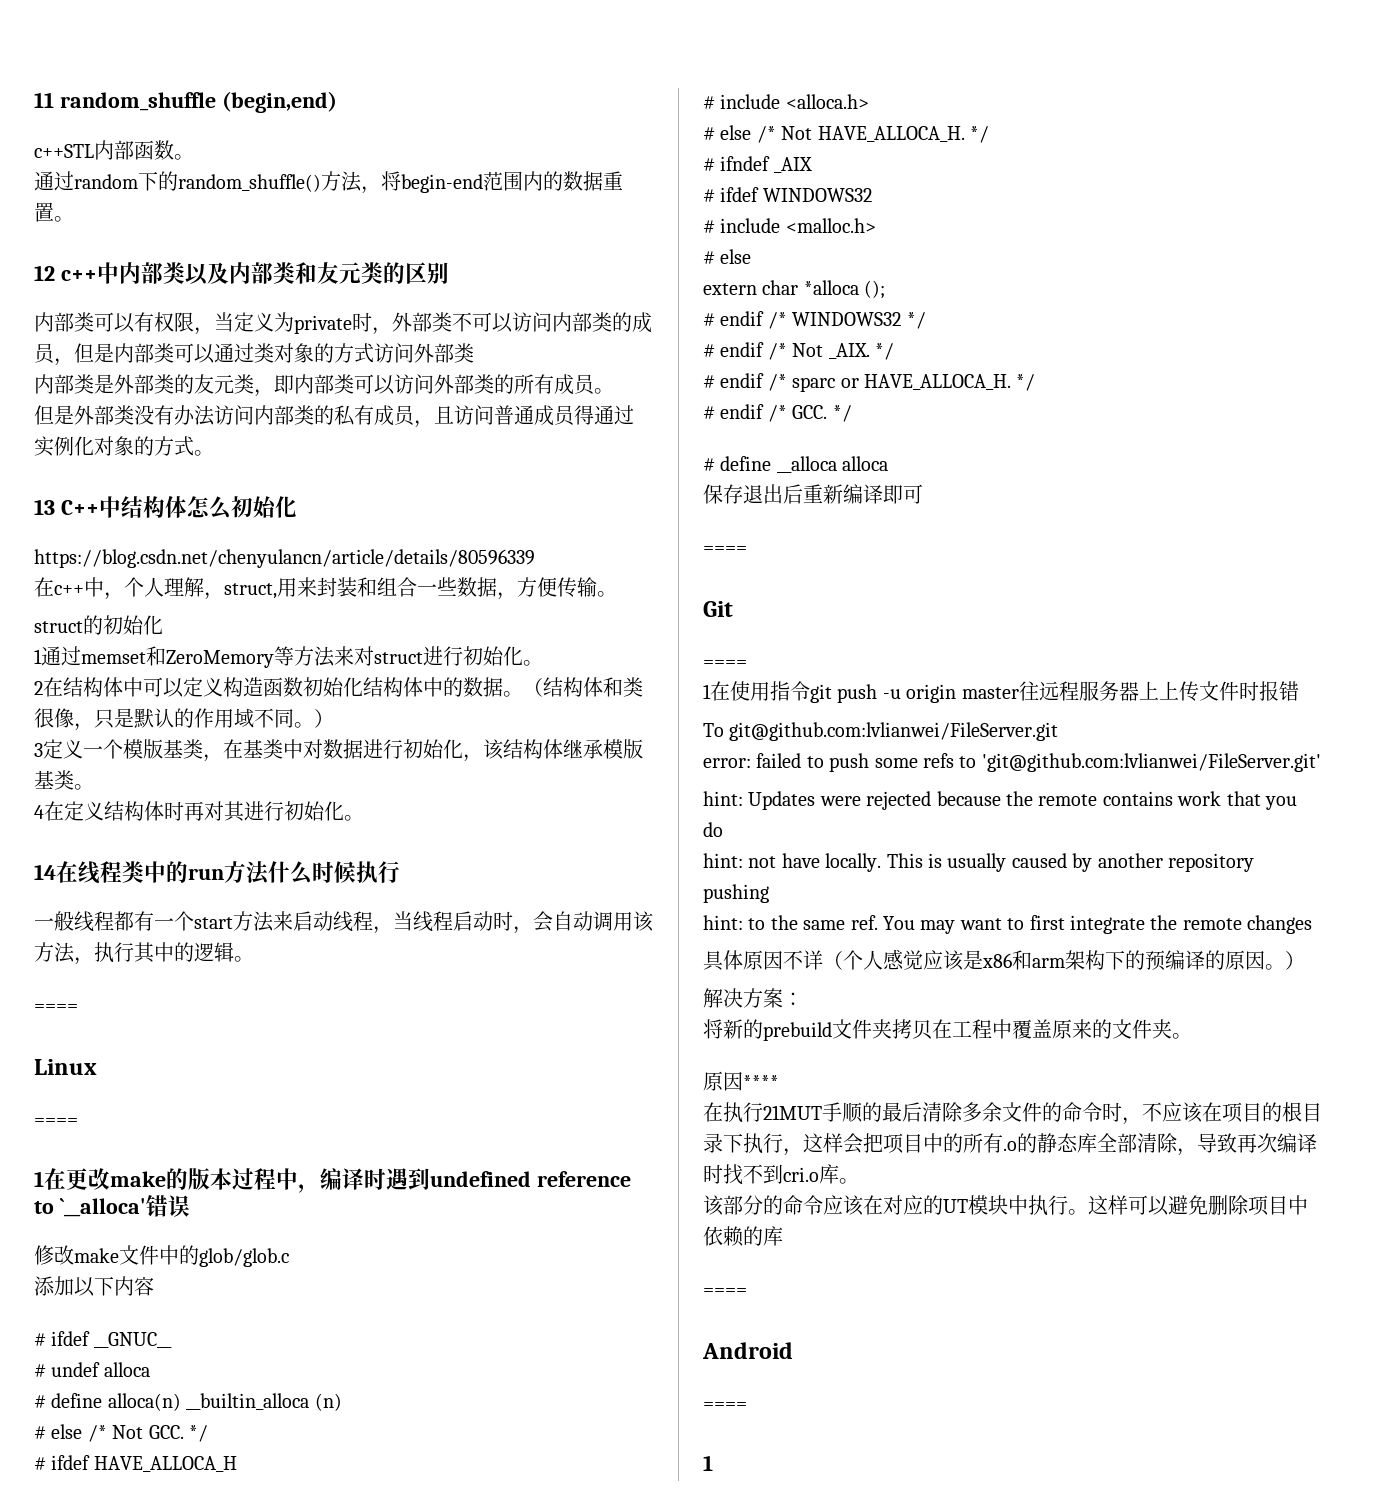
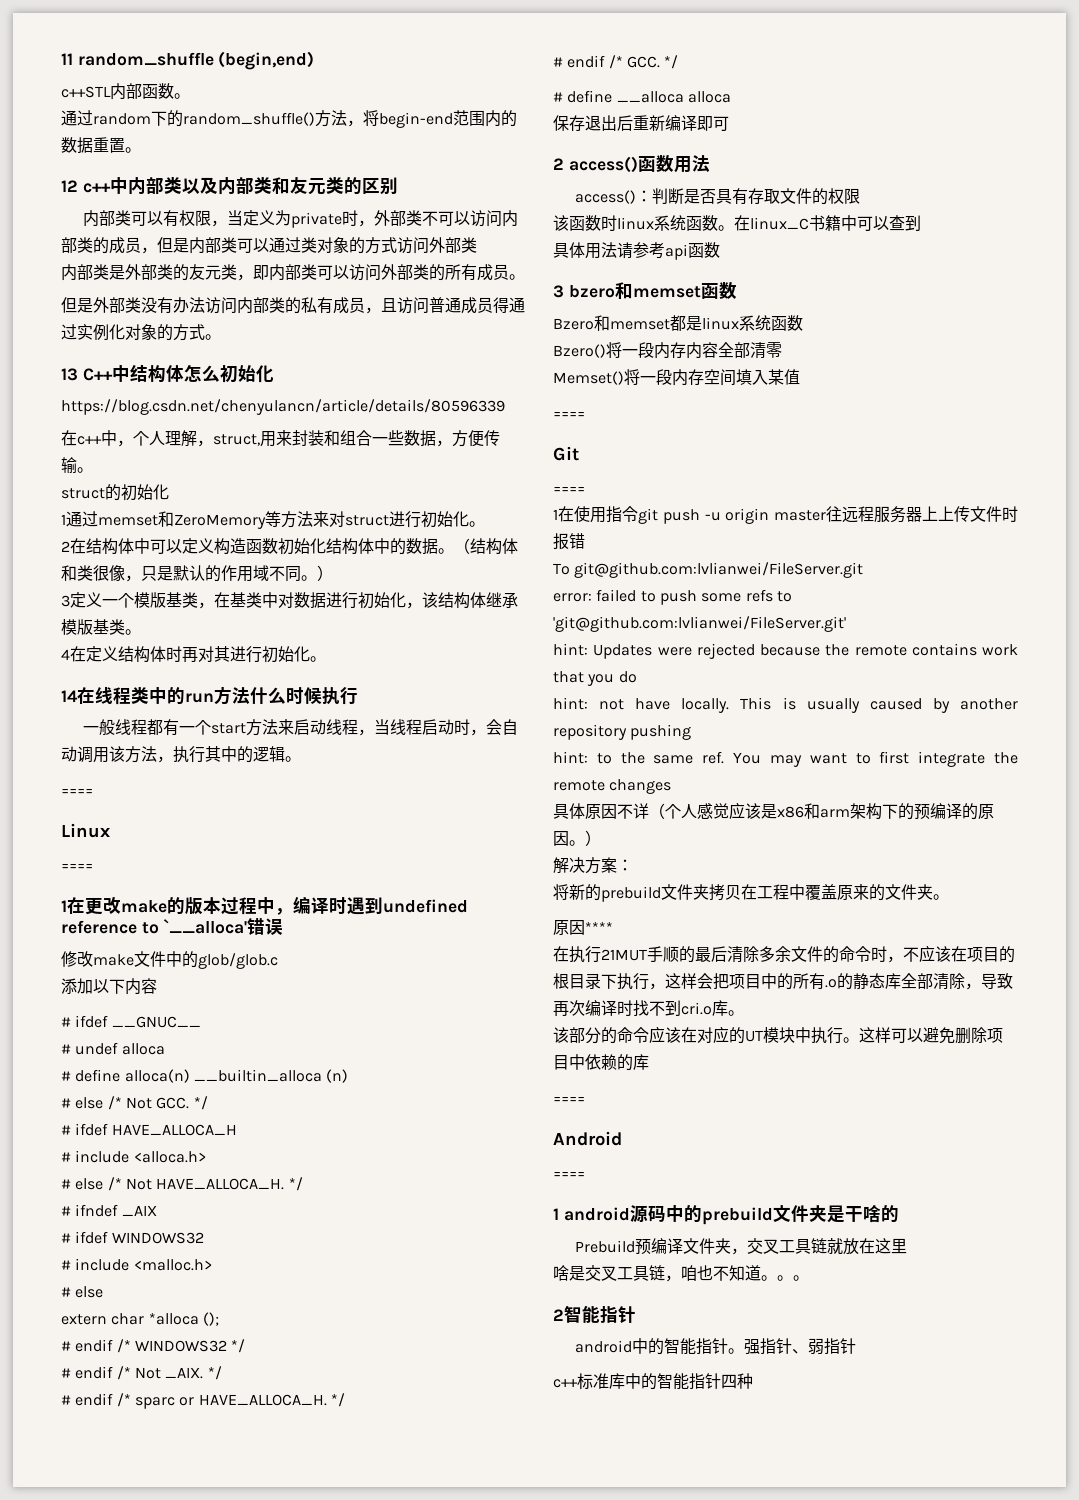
+ 2 access()函数用法
+ access()：判断是否具有存取文件的权限
+ 该函数时linux系统函数。在linux_C书籍中可以查到
+ 具体用法请参考api函数
+ 3 bzero和memset函数
+ Bzero和memset都是linux系统函数
+ Bzero()将一段内存内容全部清零
+ Memset()将一段内存空间填入某值
  Android
  ====
- 1
+ 1 android源码中的prebuild文件夹是干啥的
+ Prebuild预编译文件夹，交叉工具链就放在这里
+ 啥是交叉工具链，咱也不知道。。。
+ 2智能指针
+ android中的智能指针。强指针、弱指针
+ c++标准库中的智能指针四种

